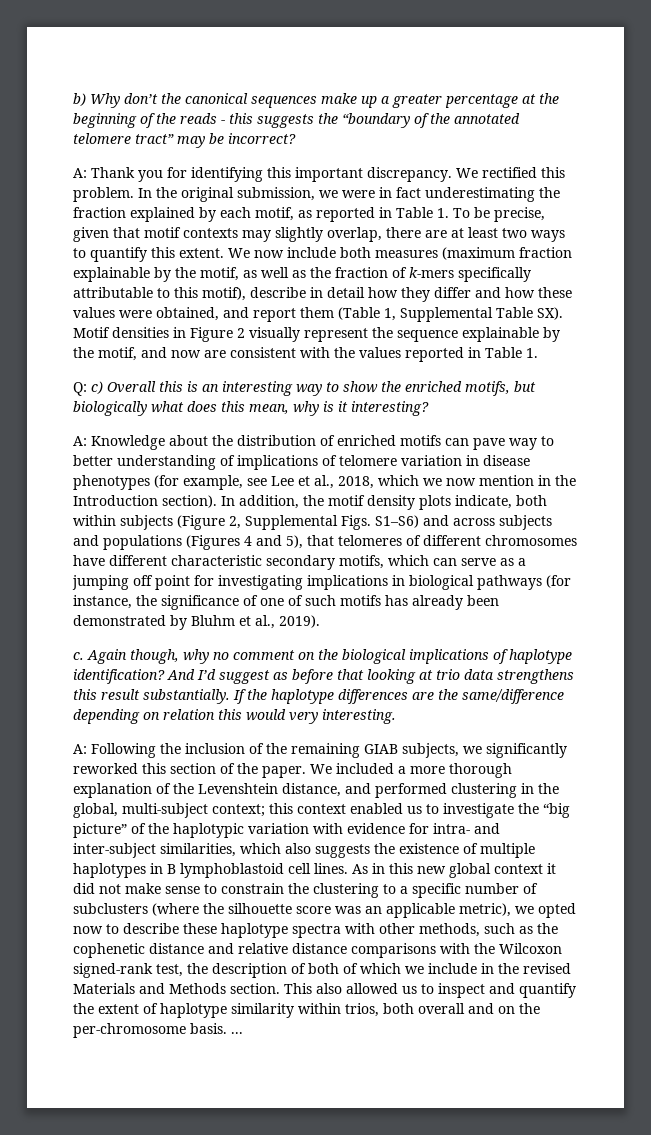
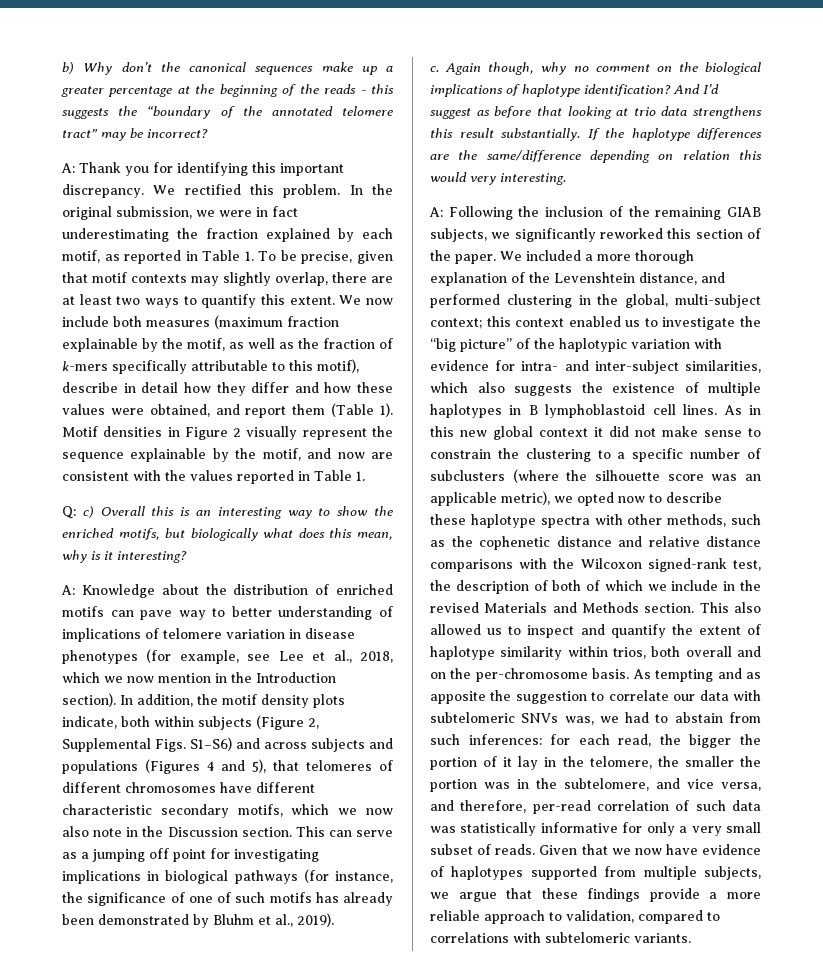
- We now include both measures (maximum fraction explainable by the motif, as well as the fraction of k-mers specifically attributable to this motif), describe in detail how they differ and how these values were obtained, and report them (Table 1, Supplemental Table SX). Motif densities in Figure 2 visually represent the sequence explainable by the motif, and now are consistent with the values reported in Table 1.
+ We now include both measures (maximum fraction explainable by the motif, as well as the fraction of k-mers specifically attributable to this motif), describe in detail how they differ and how these values were obtained, and report them (Table 1). Motif densities in Figure 2 visually represent the sequence explainable by the motif, and now are consistent with the values reported in Table 1.
- In addition, the motif density plots indicate, both within subjects (Figure 2, Supplemental Figs. S1–S6) and across subjects and populations (Figures 4 and 5), that telomeres of different chromosomes have different characteristic secondary motifs, which can serve as a jumping off point for investigating implications in biological pathways (for instance, the significance of one of such motifs has already been demonstrated by Bluhm et al., 2019).
+ In addition, the motif density plots indicate, both within subjects (Figure 2, Supplemental Figs. S1–S6) and across subjects and populations (Figures 4 and 5), that telomeres of different chromosomes have different characteristic secondary motifs, which we now also note in the Discussion section. This can serve as a jumping off point for investigating implications in biological pathways (for instance, the significance of one of such motifs has already been demonstrated by Bluhm et al., 2019).
- This also allowed us to inspect and quantify the extent of haplotype similarity within trios, both overall and on the per-chromosome basis. ...
+ This also allowed us to inspect and quantify the extent of haplotype similarity within trios, both overall and on the per-chromosome basis. As tempting and as apposite the suggestion to correlate our data with subtelomeric SNVs was, we had to abstain from such inferences: for each read, the bigger the portion of it lay in the telomere, the smaller the portion was in the subtelomere, and vice versa, and therefore, per-read correlation of such data was statistically informative for only a very small subset of reads. Given that we now have evidence of haplotypes supported from multiple subjects, we argue that these findings provide a more reliable approach to validation, compared to correlations with subtelomeric variants.

